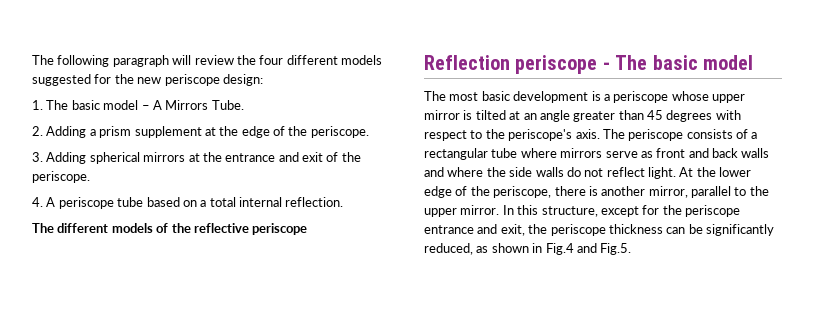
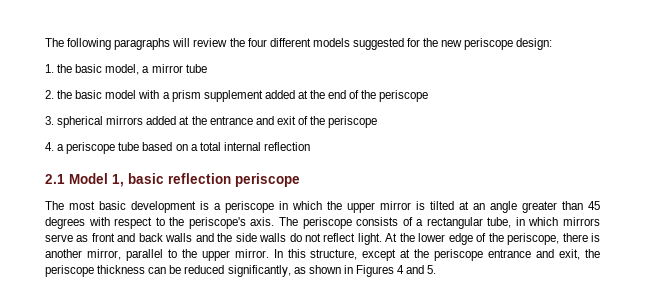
- The following paragraph will review the four different models suggested for the new periscope design:
+ The following paragraphs will review the four different models suggested for the new periscope design:
- 1. The basic model – A Mirrors Tube.
- 2. Adding a prism supplement at the edge of the periscope.
+ 1. the basic model, a mirror tube
+ 2. the basic model with a prism supplement added at the end of the periscope
- 3. Adding spherical mirrors at the entrance and exit of the periscope.
+ 3. spherical mirrors added at the entrance and exit of the periscope
- 4. A periscope tube based on a total internal reflection.
- The different models of the reflective periscope
- Reflection periscope - The basic model
+ 4. a periscope tube based on a total internal reflection
+ 2.1 Model 1, basic reflection periscope
- The most basic development is a periscope whose upper mirror is tilted at an angle greater than 45 degrees with respect to the periscope's axis.
+ The most basic development is a periscope in which the upper mirror is tilted at an angle greater than 45 degrees with respect to the periscope's axis.
- The periscope consists of a rectangular tube where mirrors serve as front and back walls and where the side walls do not reflect light.
+ The periscope consists of a rectangular tube, in which mirrors serve as front and back walls and the side walls do not reflect light.
- In this structure, except for the periscope entrance and exit, the periscope thickness can be significantly reduced, as shown in Fig.4 and Fig.5.
+ In this structure, except at the periscope entrance and exit, the periscope thickness can be reduced significantly, as shown in Figures 4 and 5.

